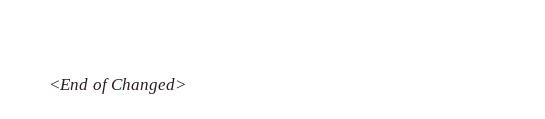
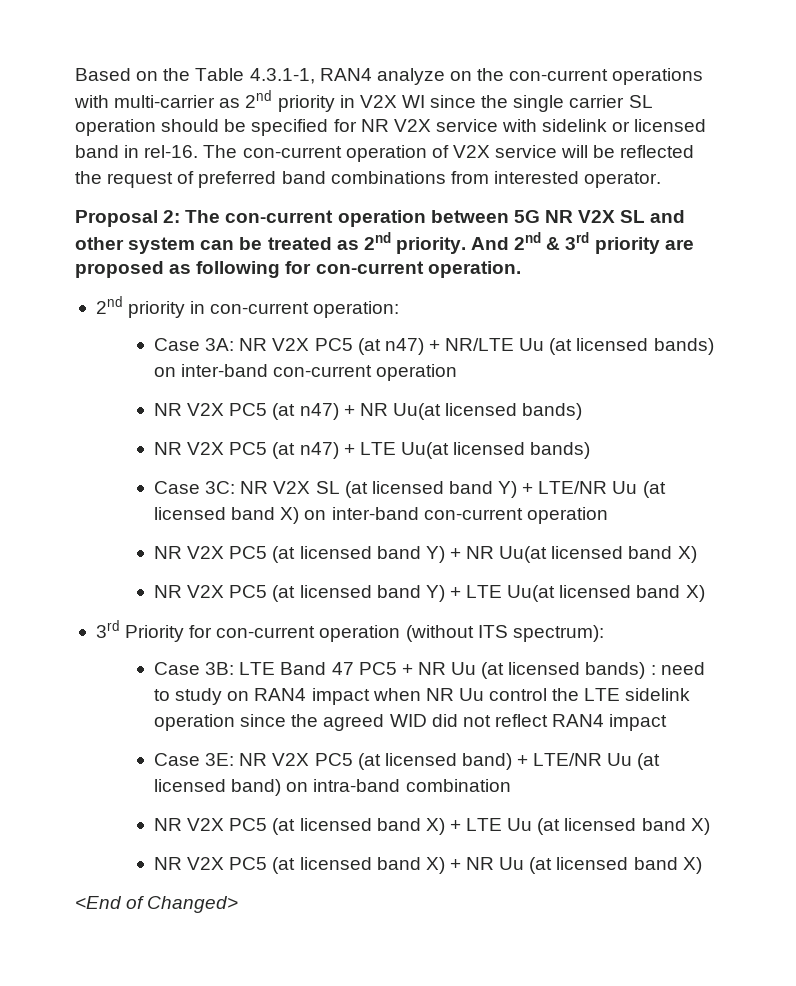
+ Based on the Table 4.3.1-1, RAN4 analyze on the con-current operations with multi-carrier as 2nd priority in V2X WI since the single carrier SL operation should be specified for NR V2X service with sidelink or licensed band in rel-16. The con-current operation of V2X service will be reflected the request of preferred band combinations from interested operator.
+ Proposal 2: The con-current operation between 5G NR V2X SL and other system can be treated as 2nd priority. And 2nd & 3rd priority are proposed as following for con-current operation.
+ 2nd priority in con-current operation:
+ Case 3A: NR V2X PC5 (at n47) + NR/LTE Uu (at licensed bands) on inter-band con-current operation
+ NR V2X PC5 (at n47) + NR Uu(at licensed bands)
+ NR V2X PC5 (at n47) + LTE Uu(at licensed bands)
+ Case 3C: NR V2X SL (at licensed band Y) + LTE/NR Uu (at licensed band X) on inter-band con-current operation
+ NR V2X PC5 (at licensed band Y) + NR Uu(at licensed band X)
+ NR V2X PC5 (at licensed band Y) + LTE Uu(at licensed band X)
+ 3rd Priority for con-current operation (without ITS spectrum):
+ Case 3B: LTE Band 47 PC5 + NR Uu (at licensed bands) : need to study on RAN4 impact when NR Uu control the LTE sidelink operation since the agreed WID did not reflect RAN4 impact
+ Case 3E: NR V2X PC5 (at licensed band) + LTE/NR Uu (at licensed band) on intra-band combination
+ NR V2X PC5 (at licensed band X) + LTE Uu (at licensed band X)
+ NR V2X PC5 (at licensed band X) + NR Uu (at licensed band X)

